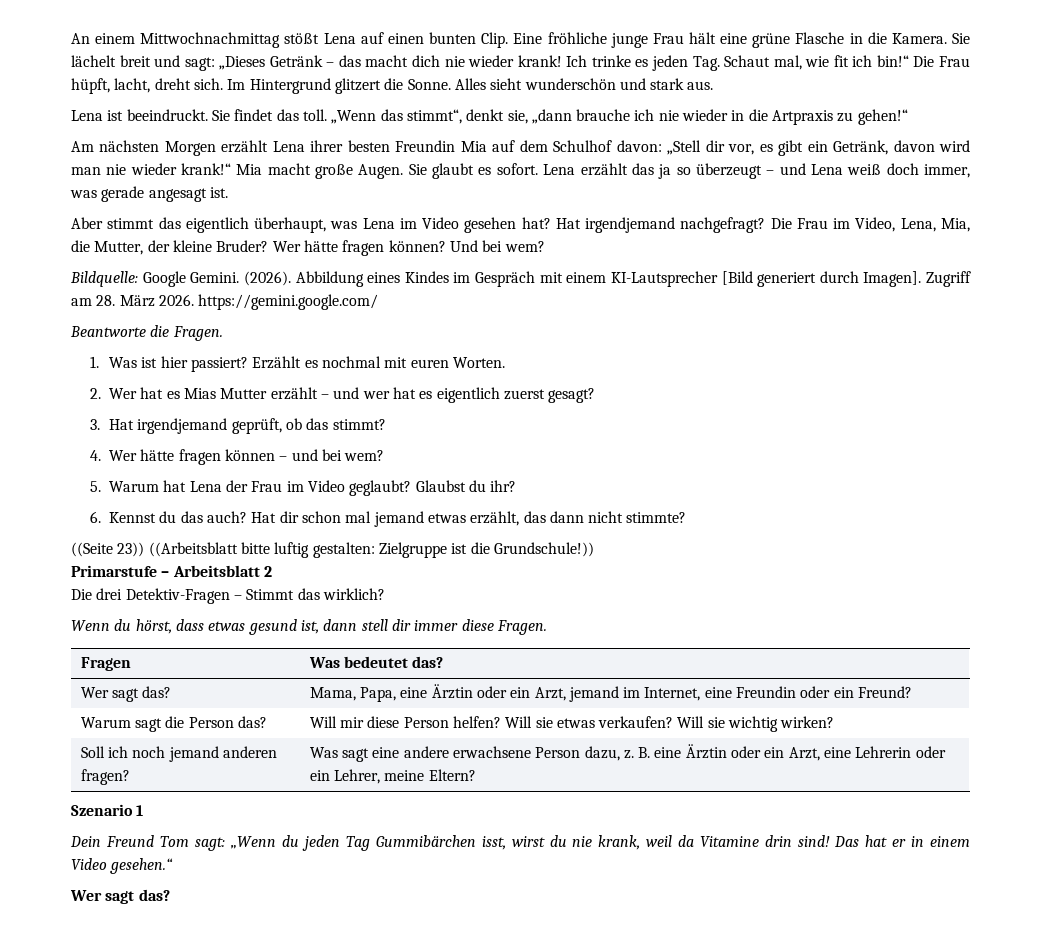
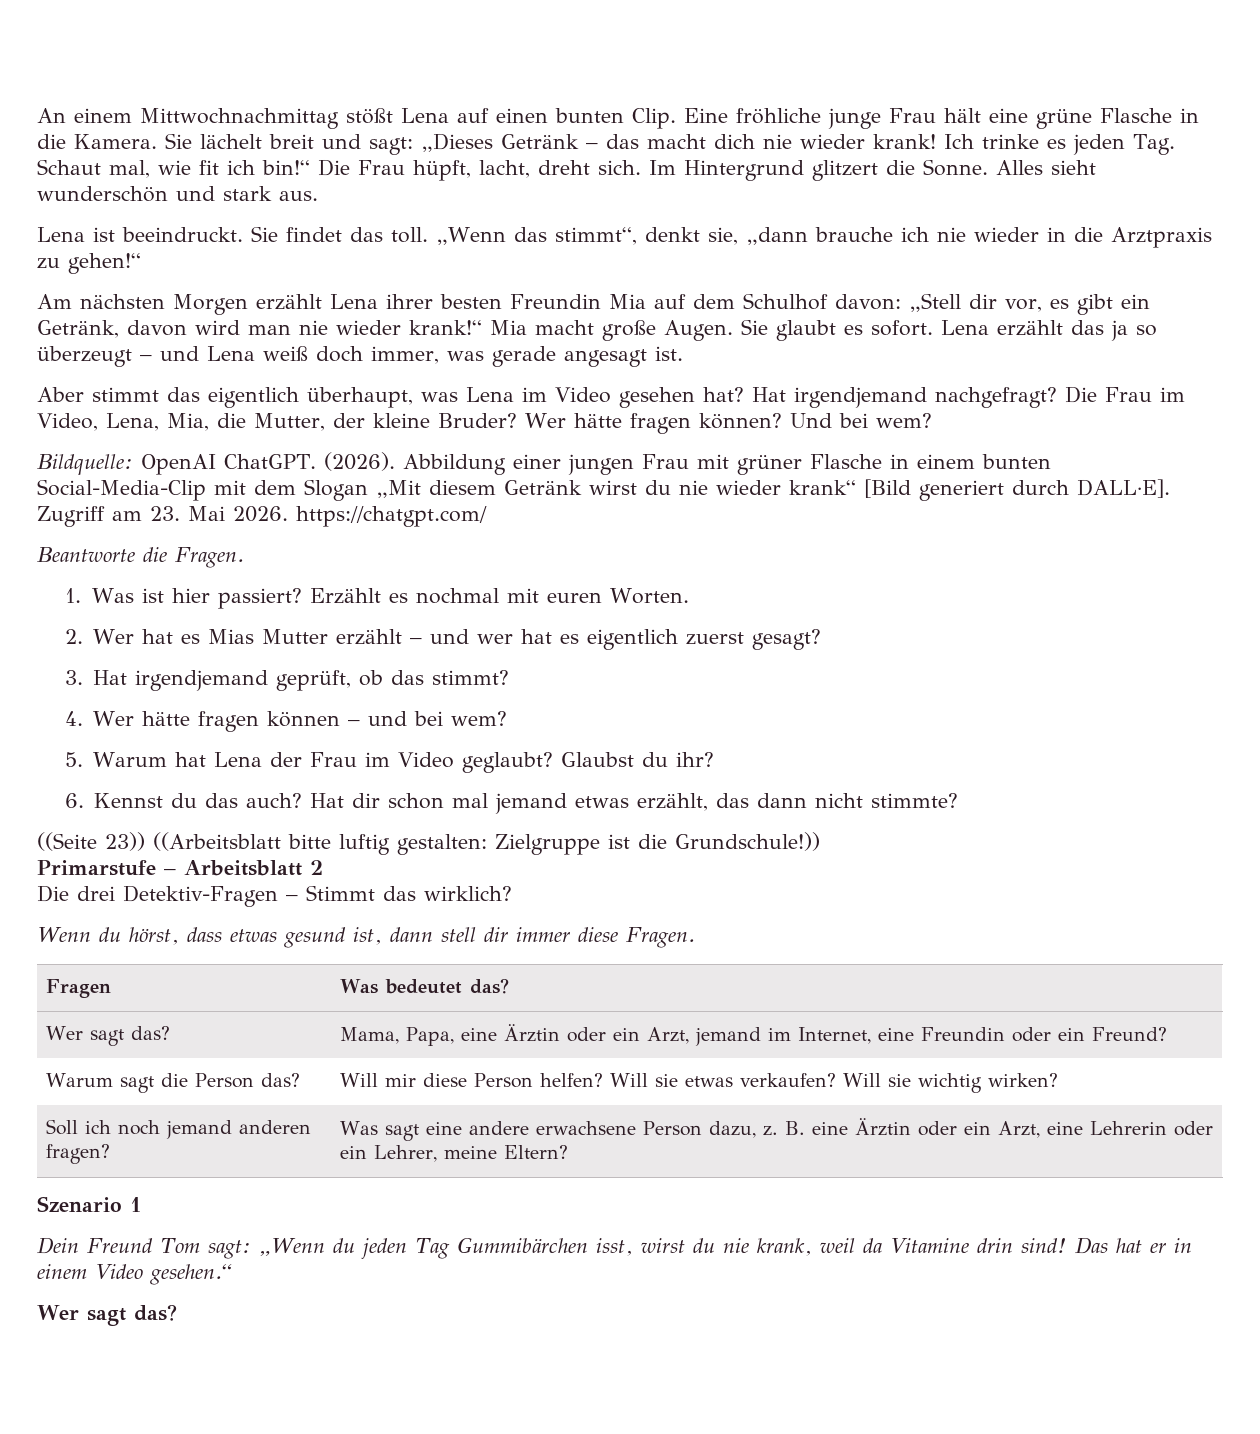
- „Wenn das stimmt“, denkt sie, „dann brauche ich nie wieder in die Artpraxis zu gehen!“
+ „Wenn das stimmt“, denkt sie, „dann brauche ich nie wieder in die Arztpraxis zu gehen!“
- Bildquelle: Google Gemini. (2026). Abbildung eines Kindes im Gespräch mit einem KI-Lautsprecher [Bild generiert durch Imagen].
+ Bildquelle: OpenAI ChatGPT. (2026). Abbildung einer jungen Frau mit grüner Flasche in einem bunten Social-Media-Clip mit dem Slogan „Mit diesem Getränk wirst du nie wieder krank“ [Bild generiert durch DALL·E].
- Zugriff am 28. März 2026. https://gemini.google.com/
+ Zugriff am 23. Mai 2026. https://chatgpt.com/

